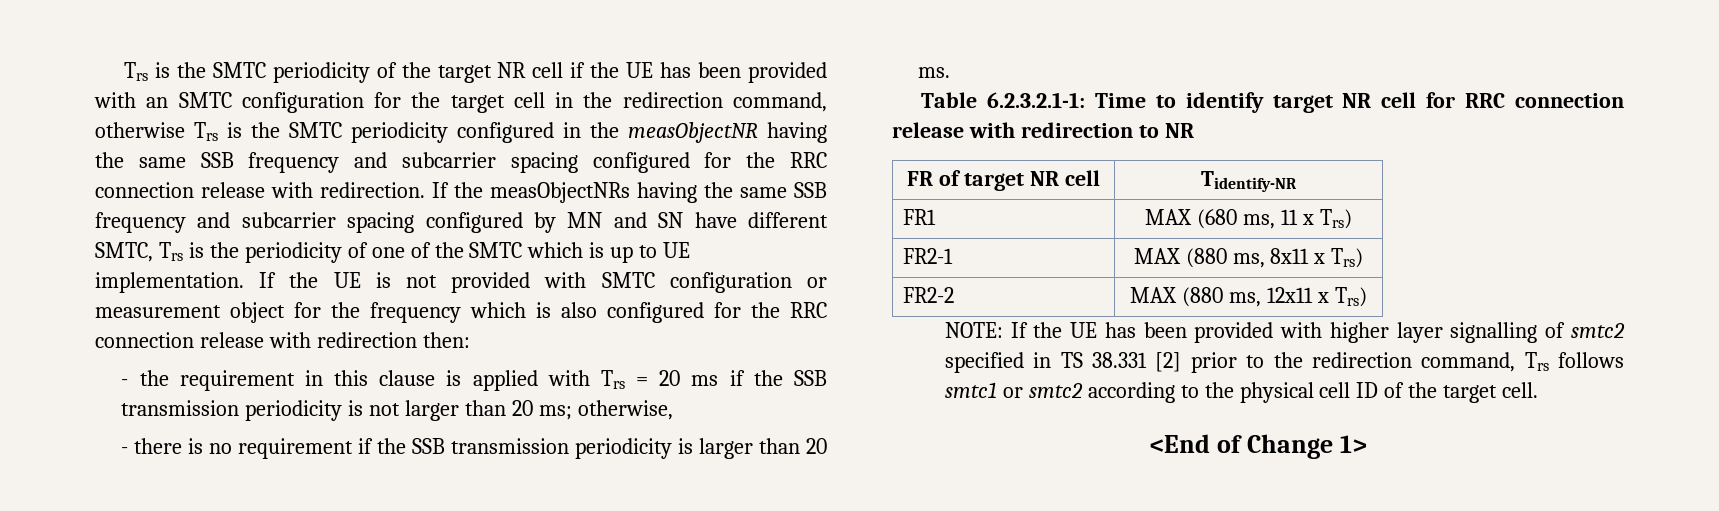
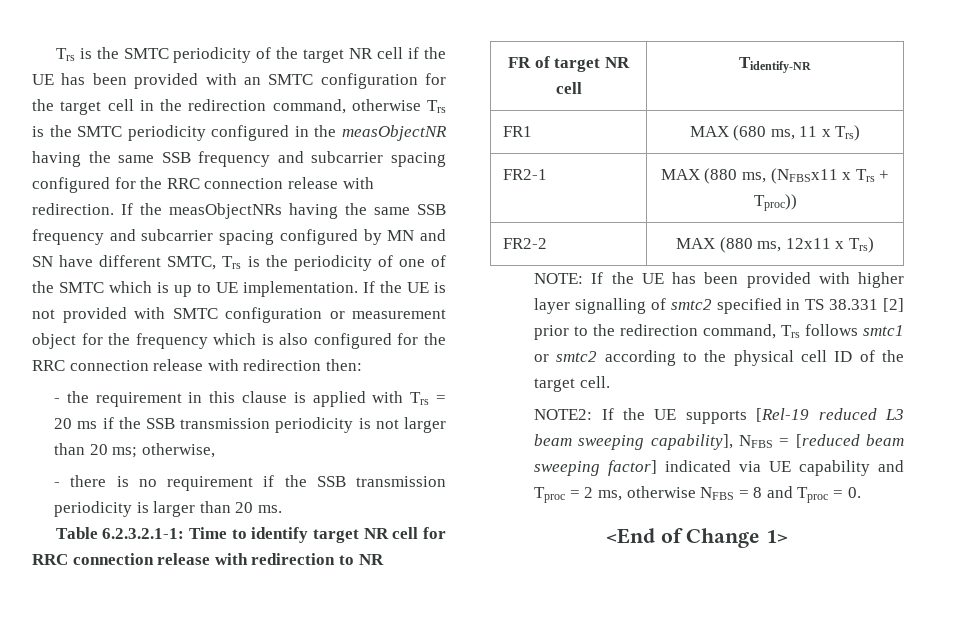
- FR2-1 | MAX (880 ms, 8x11 x Trs)
+ FR2-1 | MAX (880 ms, (NFBSx11 x Trs + Tproc))
+ NOTE2: If the UE supports [Rel-19 reduced L3 beam sweeping capability], NFBS = [reduced beam sweeping factor] indicated via UE capability and Tproc = 2 ms, otherwise NFBS = 8 and Tproc = 0.

